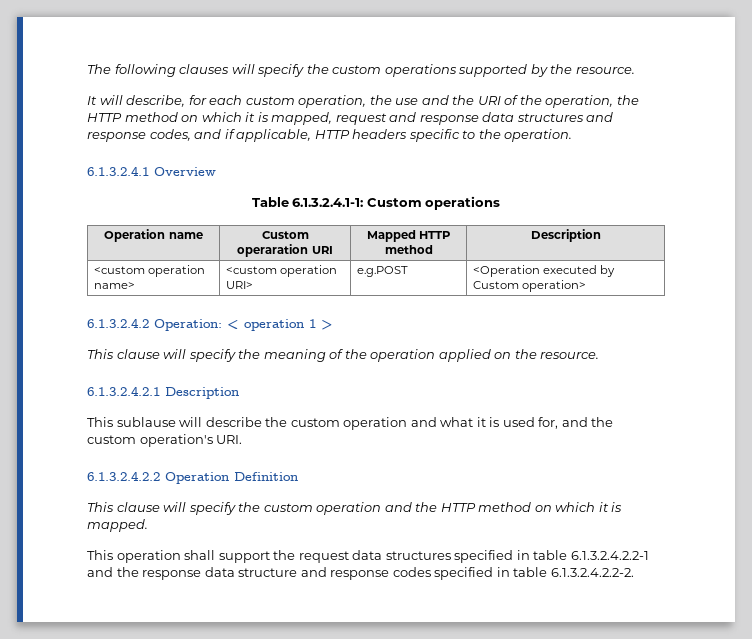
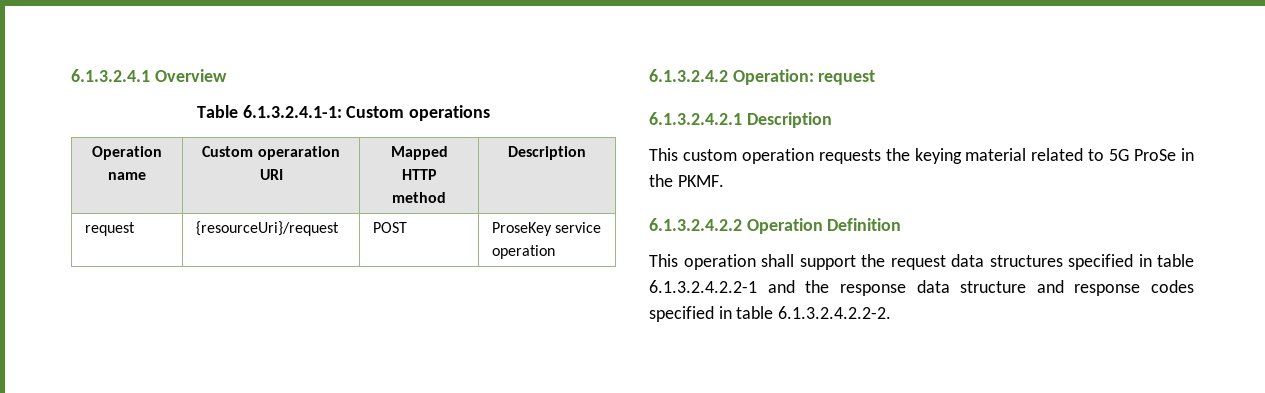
- The following clauses will specify the custom operations supported by the resource.
- It will describe, for each custom operation, the use and the URI of the operation, the HTTP method on which it is mapped, request and response data structures and response codes, and if applicable, HTTP headers specific to the operation.
- <custom operation name> | <custom operation URI> | e.g.POST | <Operation executed by Custom operation>
- 6.1.3.2.4.2 Operation: < operation 1 >
- This clause will specify the meaning of the operation applied on the resource.
+ request | {resourceUri}/request | POST | ProseKey service operation
+ 6.1.3.2.4.2 Operation: request
  6.1.3.2.4.2.1 Description
- This sublause will describe the custom operation and what it is used for, and the custom operation's URI.
+ This custom operation requests the keying material related to 5G ProSe in the PKMF.
  6.1.3.2.4.2.2 Operation Definition
- This clause will specify the custom operation and the HTTP method on which it is mapped.

